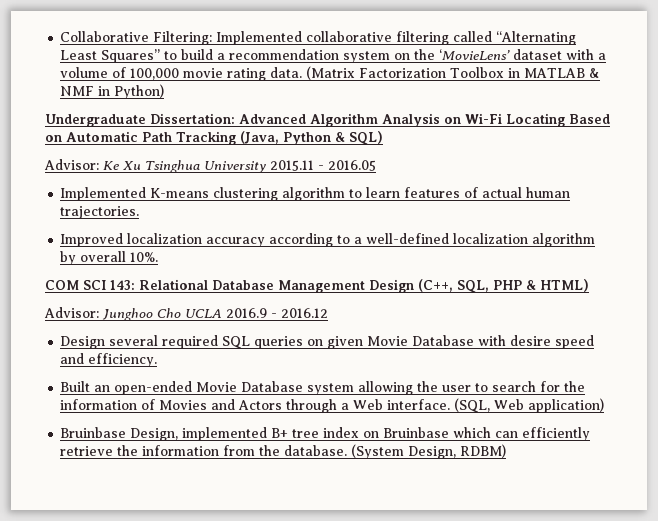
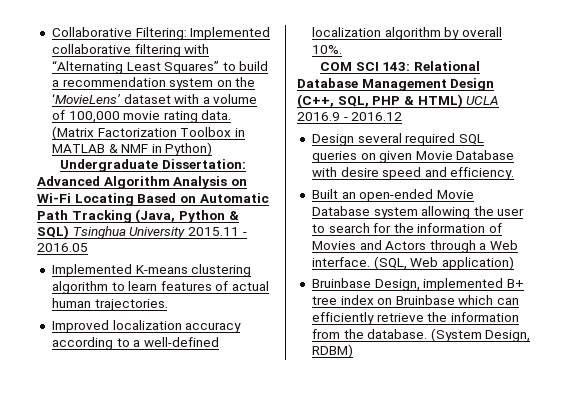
- Collaborative Filtering: Implemented collaborative filtering called “Alternating Least Squares” to build a recommendation system on the ‘MovieLens’ dataset with a volume of 100,000 movie rating data.
+ Collaborative Filtering: Implemented collaborative filtering with “Alternating Least Squares” to build a recommendation system on the ‘MovieLens’ dataset with a volume of 100,000 movie rating data.
- Undergraduate Dissertation: Advanced Algorithm Analysis on Wi-Fi Locating Based on Automatic Path Tracking (Java, Python & SQL)
- Advisor: Ke Xu Tsinghua University 2015.11 - 2016.05
+ Undergraduate Dissertation: Advanced Algorithm Analysis on Wi-Fi Locating Based on Automatic Path Tracking (Java, Python & SQL) Tsinghua University 2015.11 - 2016.05
- COM SCI 143: Relational Database Management Design (C++, SQL, PHP & HTML)
- Advisor: Junghoo Cho UCLA 2016.9 - 2016.12
+ COM SCI 143: Relational Database Management Design (C++, SQL, PHP & HTML) UCLA 2016.9 - 2016.12

